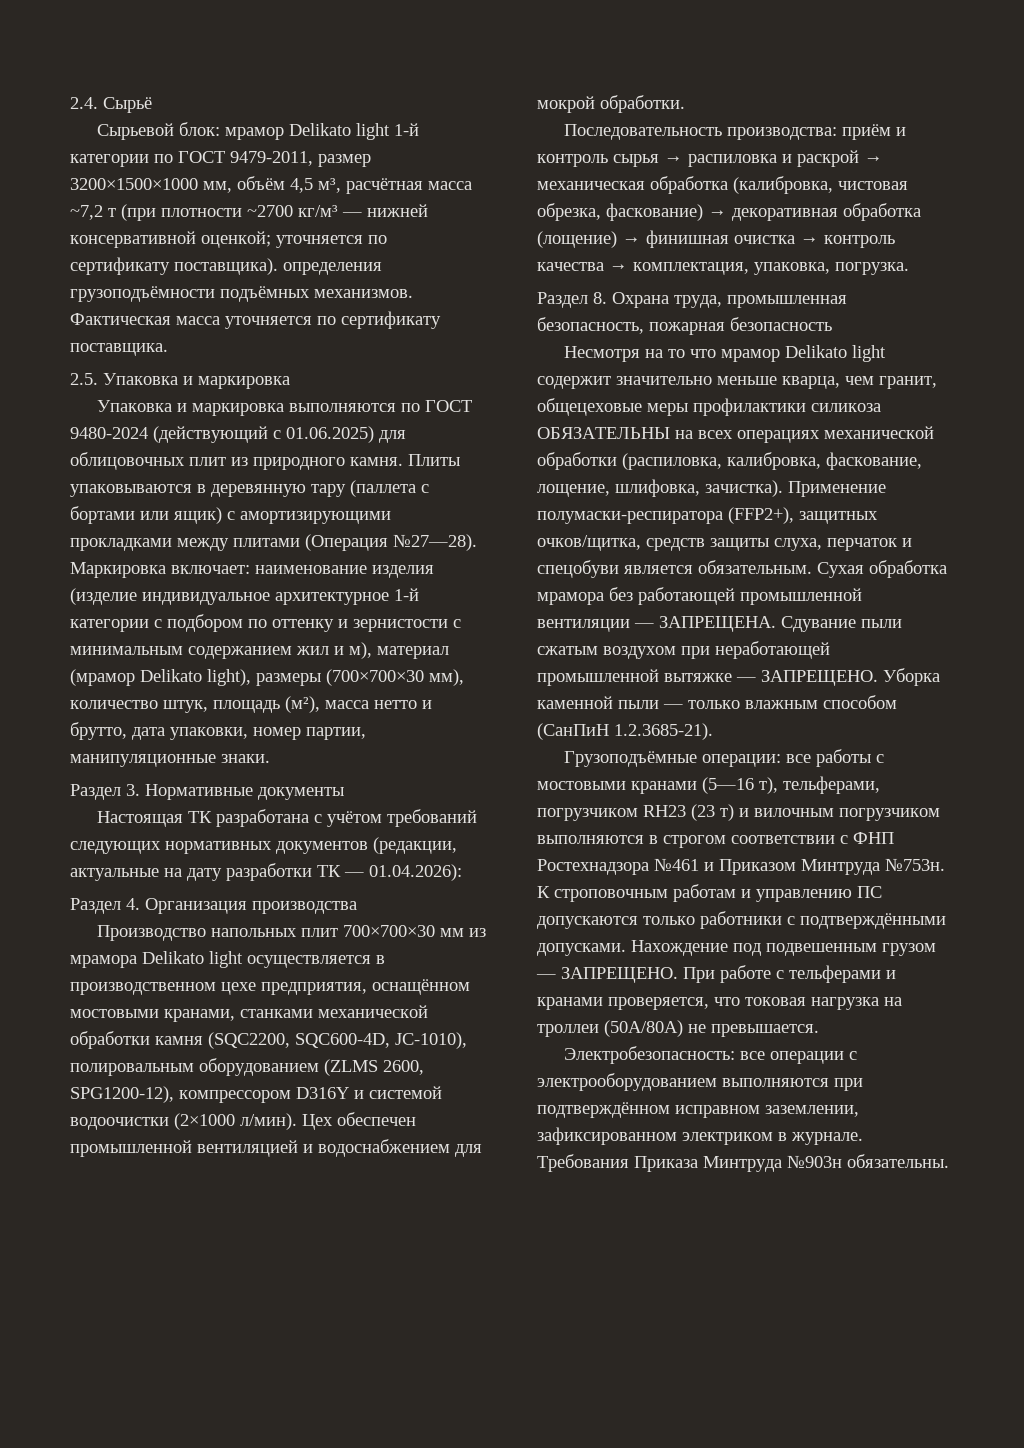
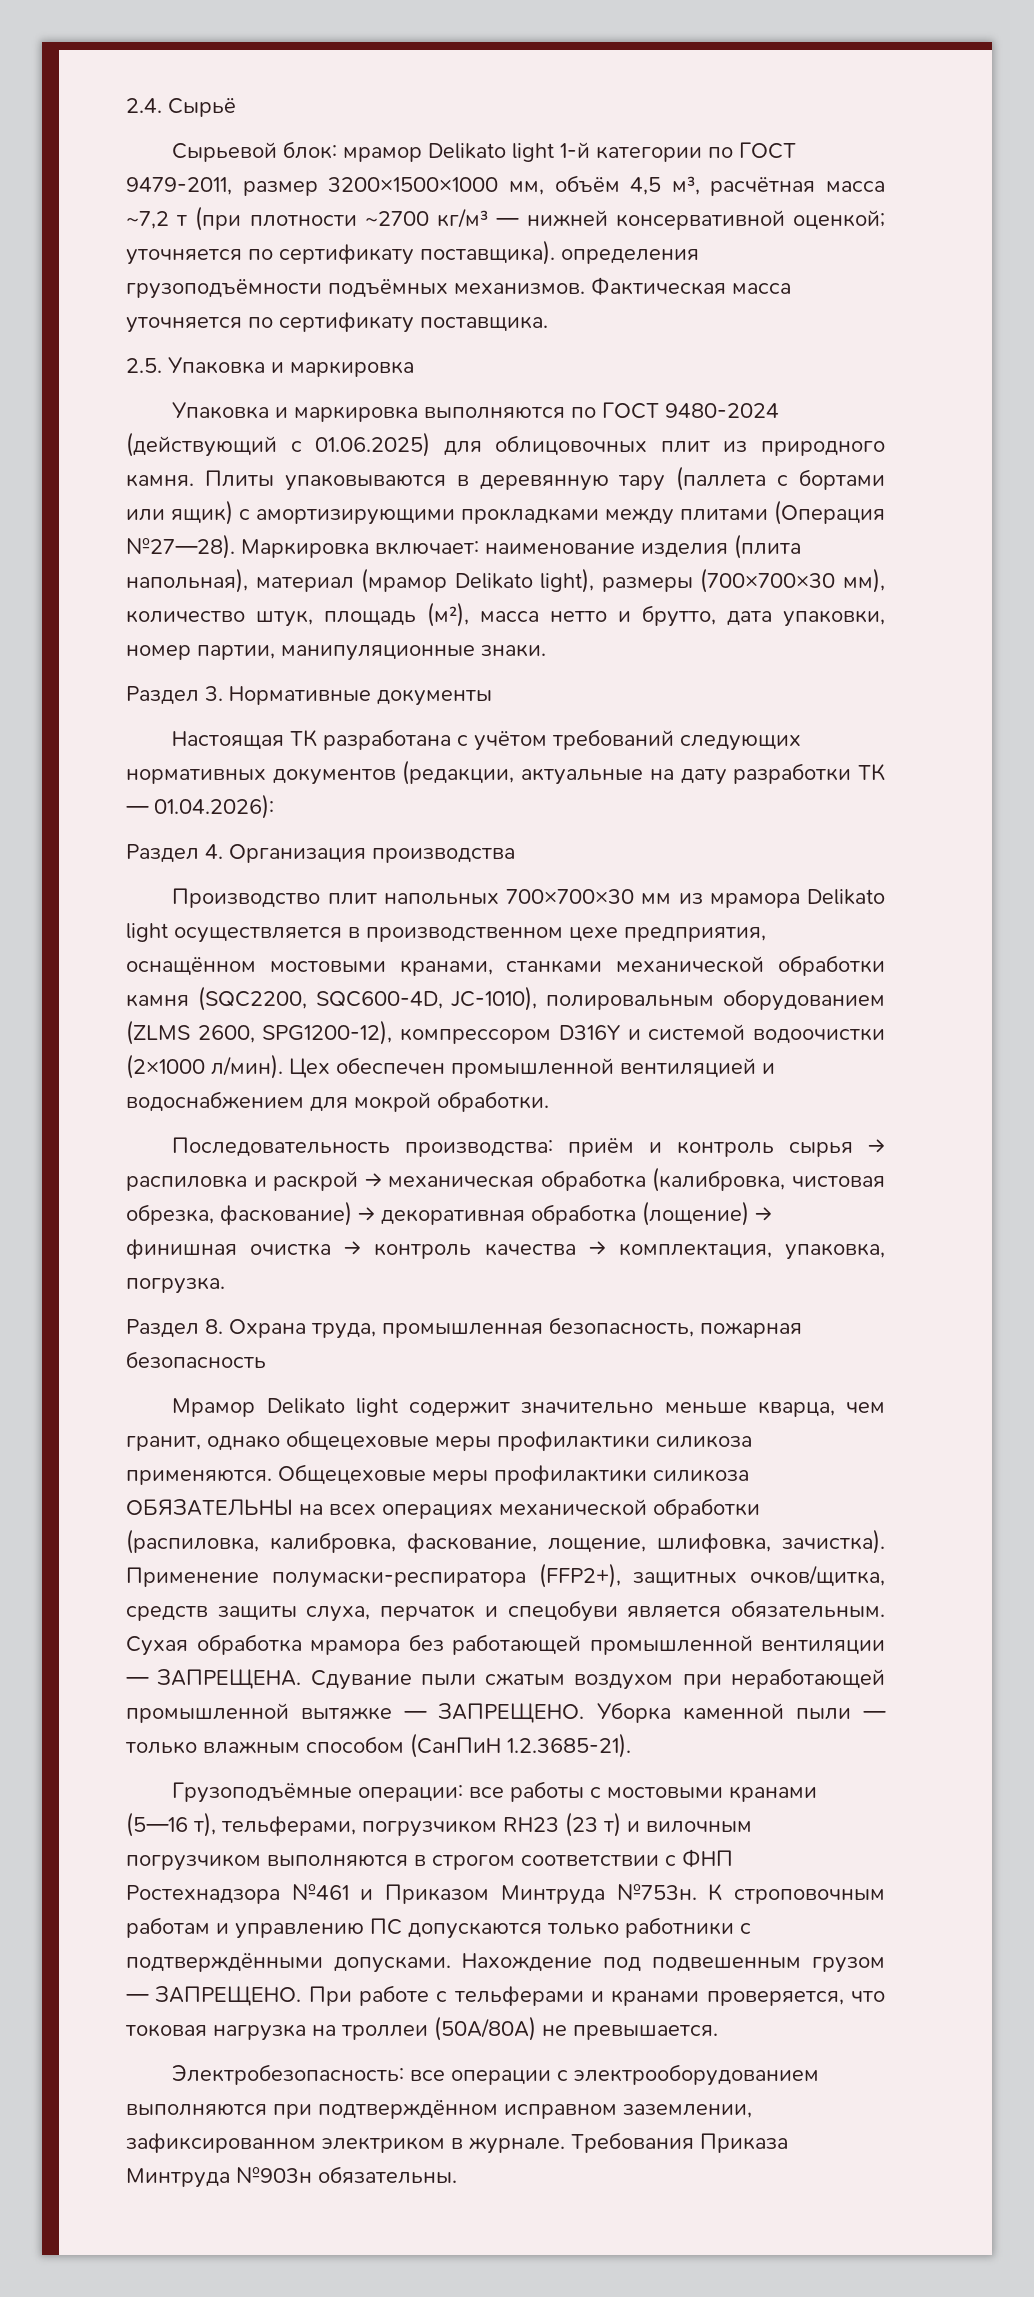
- Маркировка включает: наименование изделия (изделие индивидуальное архитектурное 1-й категории с подбором по оттенку и зернистости с минимальным содержанием жил и м), материал (мрамор Delikato light), размеры (700×700×30 мм), количество штук, площадь (м²), масса нетто и брутто, дата упаковки, номер партии, манипуляционные знаки.
+ Маркировка включает: наименование изделия (плита напольная), материал (мрамор Delikato light), размеры (700×700×30 мм), количество штук, площадь (м²), масса нетто и брутто, дата упаковки, номер партии, манипуляционные знаки.
- Производство напольных плит 700×700×30 мм из мрамора Delikato light осуществляется в производственном цехе предприятия, оснащённом мостовыми кранами, станками механической обработки камня (SQC2200, SQC600-4D, JC-1010), полировальным оборудованием (ZLMS 2600, SPG1200-12), компрессором D316Y и системой водоочистки (2×1000 л/мин).
+ Производство плит напольных 700×700×30 мм из мрамора Delikato light осуществляется в производственном цехе предприятия, оснащённом мостовыми кранами, станками механической обработки камня (SQC2200, SQC600-4D, JC-1010), полировальным оборудованием (ZLMS 2600, SPG1200-12), компрессором D316Y и системой водоочистки (2×1000 л/мин).
- Несмотря на то что мрамор Delikato light содержит значительно меньше кварца, чем гранит, общецеховые меры профилактики силикоза ОБЯЗАТЕЛЬНЫ на всех операциях механической обработки (распиловка, калибровка, фаскование, лощение, шлифовка, зачистка).
+ Мрамор Delikato light содержит значительно меньше кварца, чем гранит, однако общецеховые меры профилактики силикоза применяются. Общецеховые меры профилактики силикоза ОБЯЗАТЕЛЬНЫ на всех операциях механической обработки (распиловка, калибровка, фаскование, лощение, шлифовка, зачистка).

